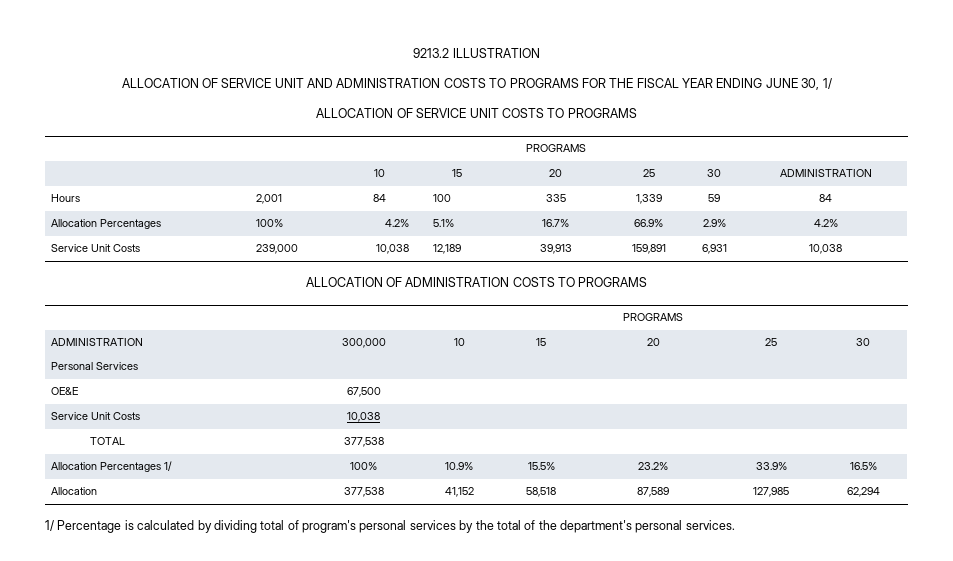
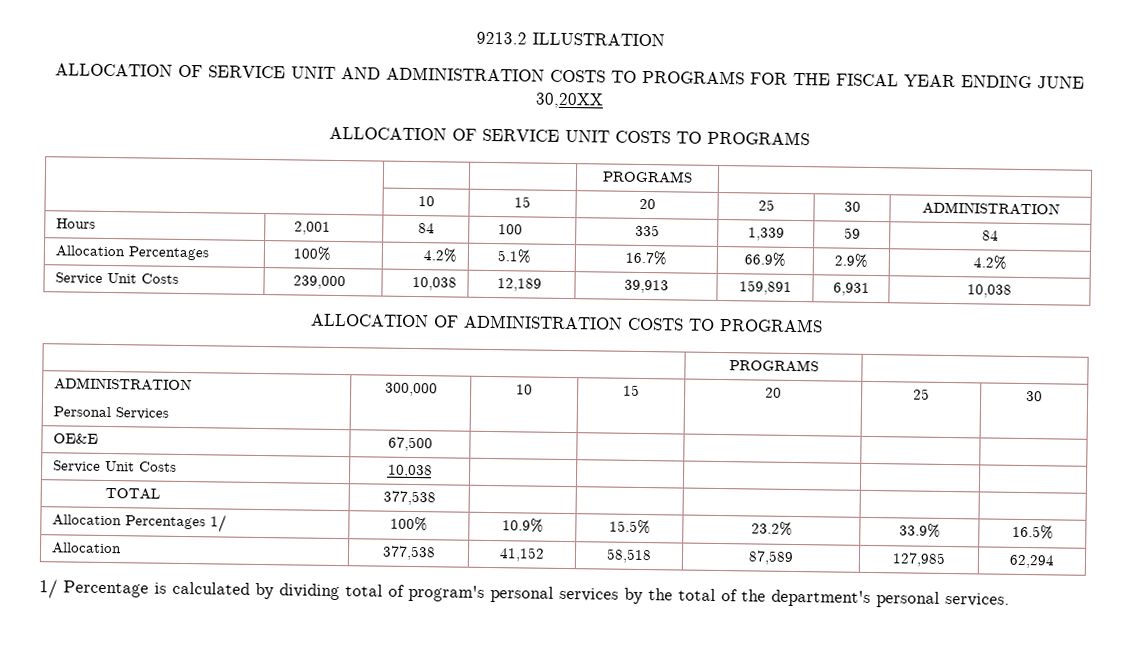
- ALLOCATION OF SERVICE UNIT AND ADMINISTRATION COSTS TO PROGRAMS FOR THE FISCAL YEAR ENDING JUNE 30, 1/
+ ALLOCATION OF SERVICE UNIT AND ADMINISTRATION COSTS TO PROGRAMS FOR THE FISCAL YEAR ENDING JUNE 30,20XX

